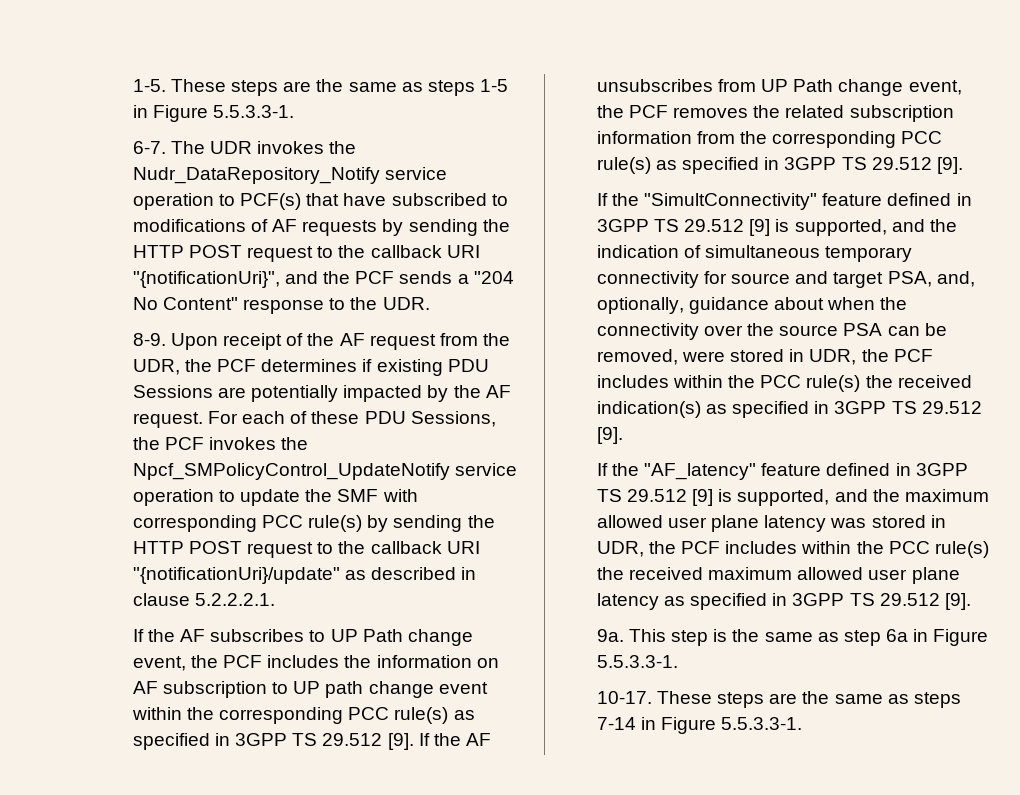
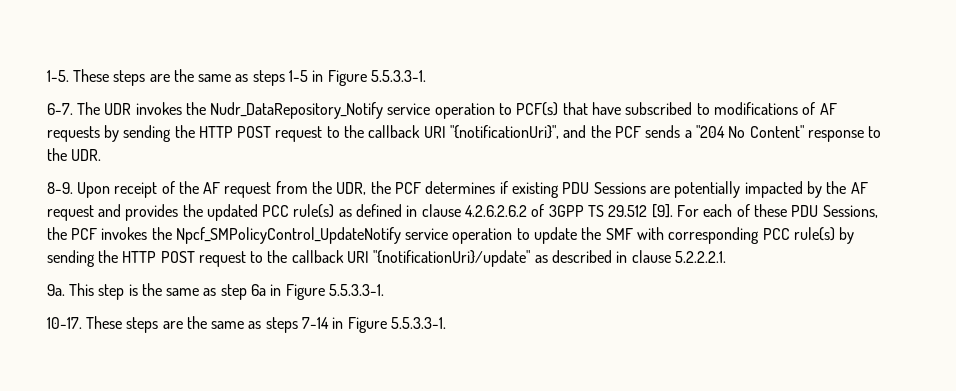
- Upon receipt of the AF request from the UDR, the PCF determines if existing PDU Sessions are potentially impacted by the AF request.
+ Upon receipt of the AF request from the UDR, the PCF determines if existing PDU Sessions are potentially impacted by the AF request and provides the updated PCC rule(s) as defined in clause 4.2.6.2.6.2 of 3GPP TS 29.512 [9].
- If the AF subscribes to UP Path change event, the PCF includes the information on AF subscription to UP path change event within the corresponding PCC rule(s) as specified in 3GPP TS 29.512 [9]. If the AF unsubscribes from UP Path change event, the PCF removes the related subscription information from the corresponding PCC rule(s) as specified in 3GPP TS 29.512 [9].
- If the "SimultConnectivity" feature defined in 3GPP TS 29.512 [9] is supported, and the indication of simultaneous temporary connectivity for source and target PSA, and, optionally, guidance about when the connectivity over the source PSA can be removed, were stored in UDR, the PCF includes within the PCC rule(s) the received indication(s) as specified in 3GPP TS 29.512 [9].
- If the "AF_latency" feature defined in 3GPP TS 29.512 [9] is supported, and the maximum allowed user plane latency was stored in UDR, the PCF includes within the PCC rule(s) the received maximum allowed user plane latency as specified in 3GPP TS 29.512 [9].

